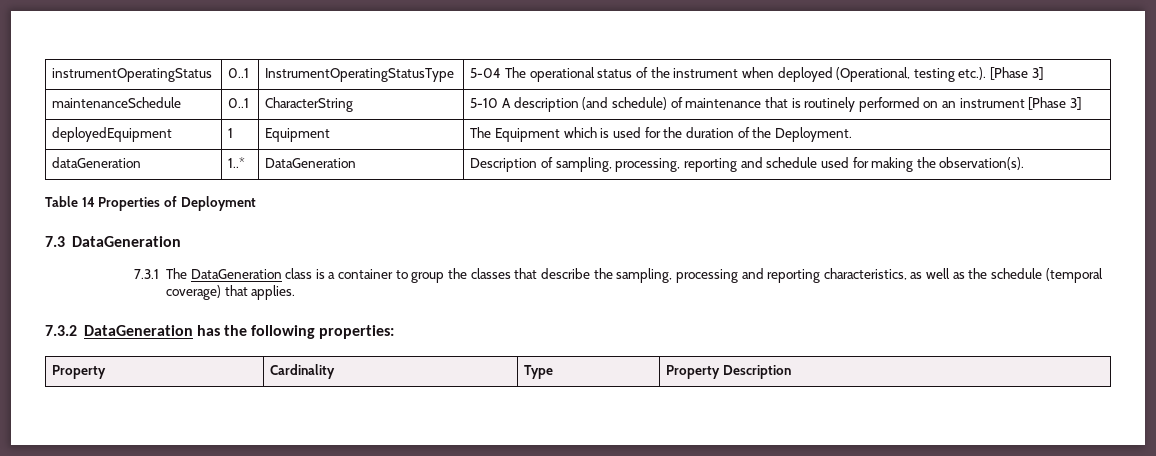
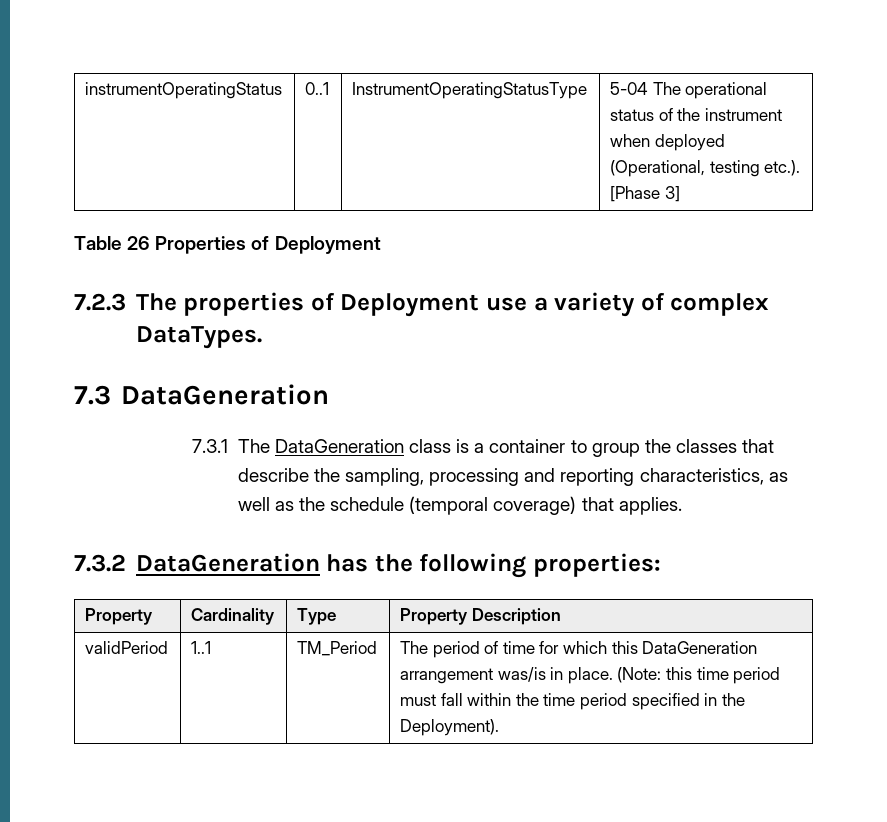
- maintenanceSchedule | 0..1 | CharacterString | 5-10 A description (and schedule) of maintenance that is routinely performed on an instrument [Phase 3]
- deployedEquipment | 1 | Equipment | The Equipment which is used for the duration of the Deployment.
- dataGeneration | 1..* | DataGeneration | Description of sampling, processing, reporting and schedule used for making the observation(s).
- Table 14 Properties of Deployment
+ Table 26 Properties of Deployment
+ 7.2.3 The properties of Deployment use a variety of complex DataTypes.
+ validPeriod | 1..1 | TM_Period | The period of time for which this DataGeneration arrangement was/is in place. (Note: this time period must fall within the time period specified in the Deployment).

